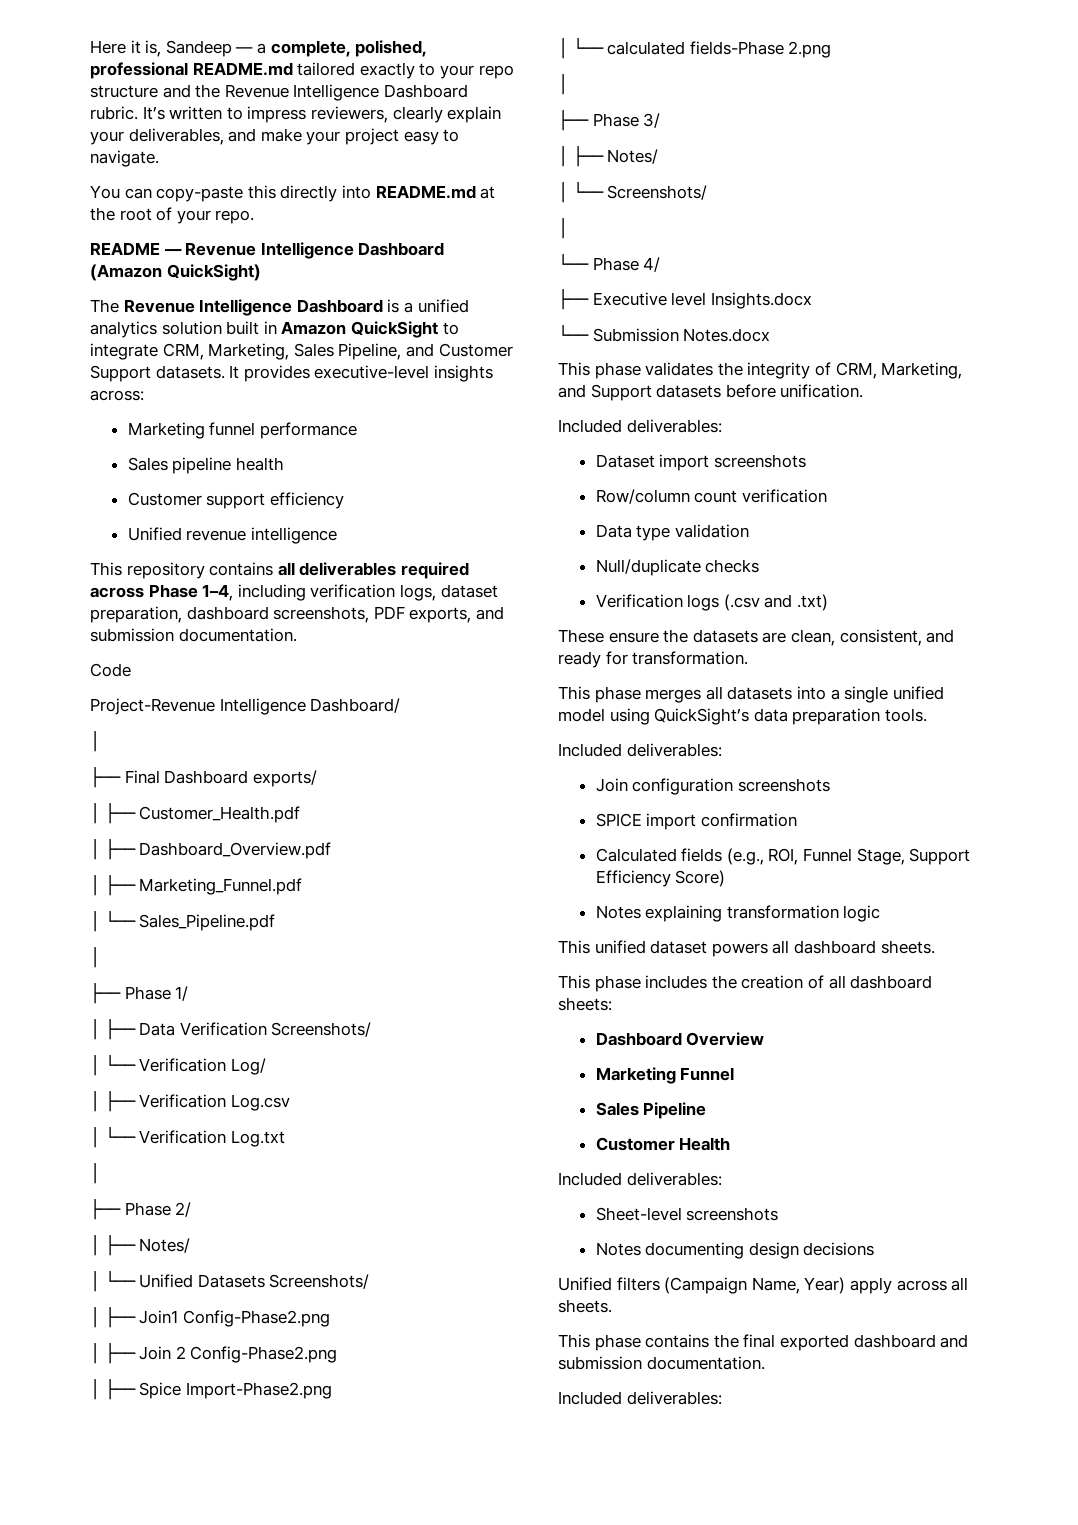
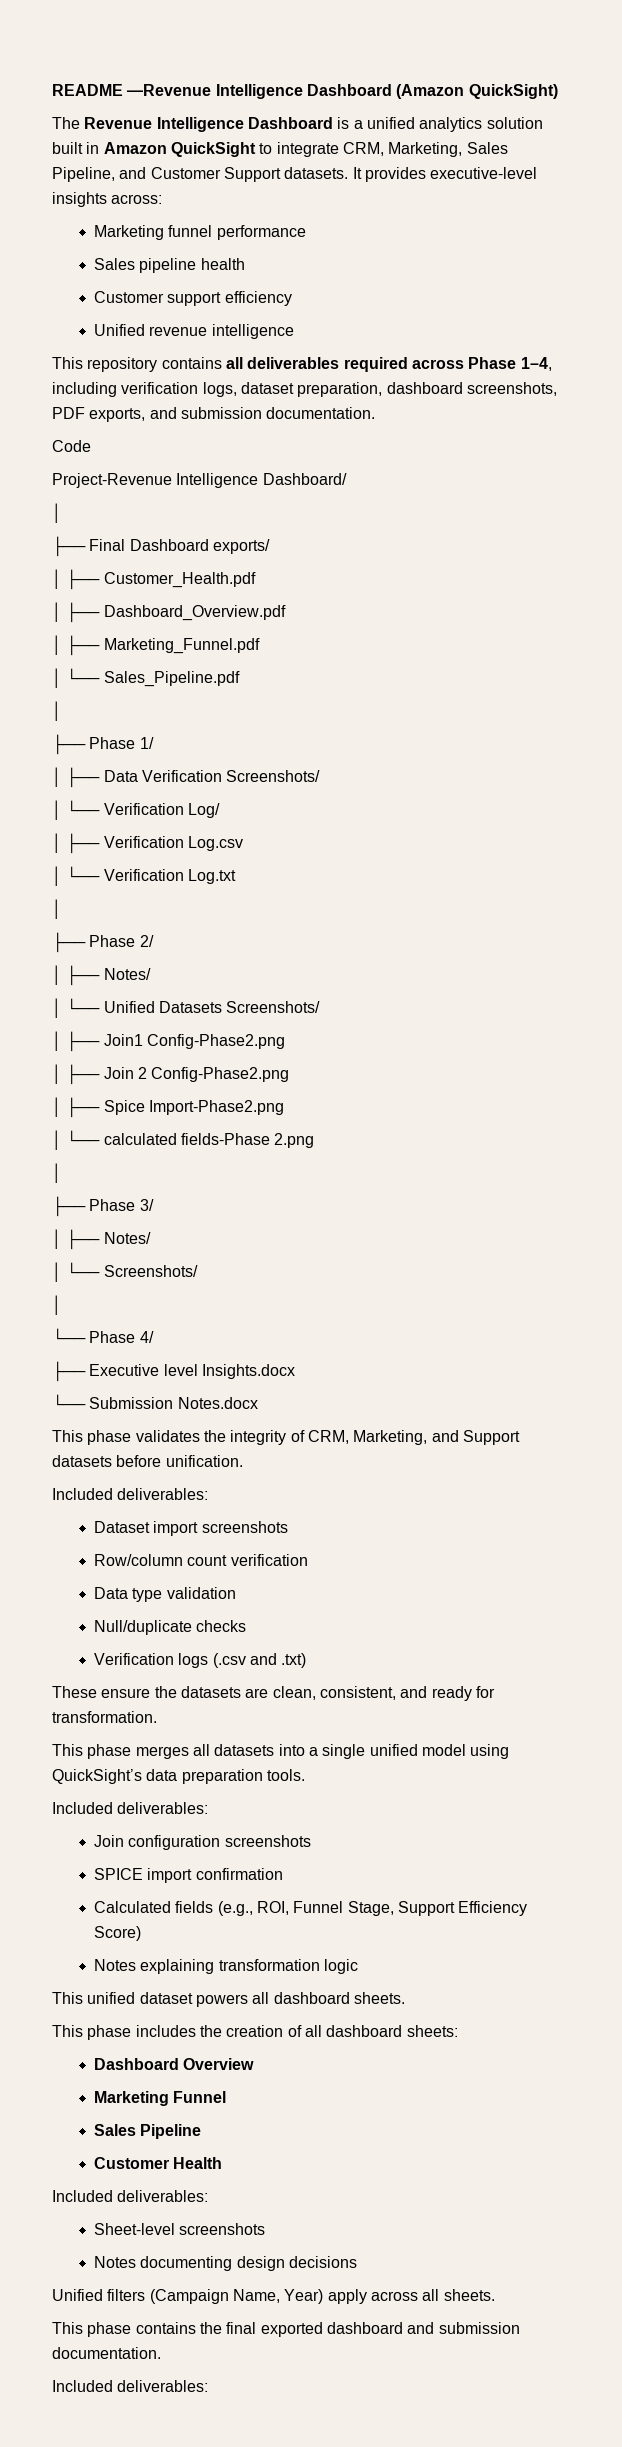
- Here it is, Sandeep — a complete, polished, professional README.md tailored exactly to your repo structure and the Revenue Intelligence Dashboard rubric. It’s written to impress reviewers, clearly explain your deliverables, and make your project easy to navigate.
- You can copy-paste this directly into README.md at the root of your repo.
- README — Revenue Intelligence Dashboard (Amazon QuickSight)
+ README —Revenue Intelligence Dashboard (Amazon QuickSight)

